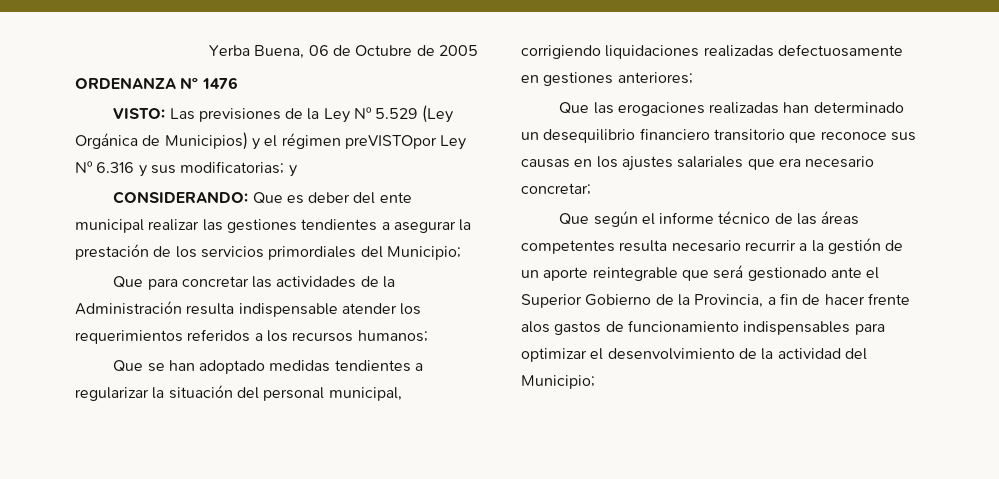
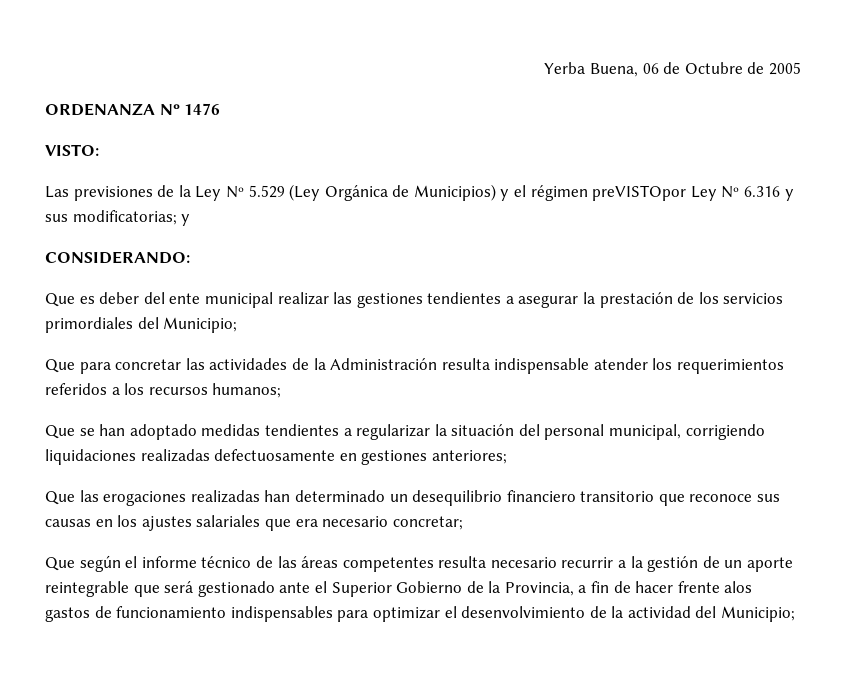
- VISTO: Las previsiones de la Ley Nº 5.529 (Ley Orgánica de Municipios) y el régimen preVISTOpor Ley Nº 6.316 y sus modificatorias; y
+ VISTO:
+ Las previsiones de la Ley Nº 5.529 (Ley Orgánica de Municipios) y el régimen preVISTOpor Ley Nº 6.316 y sus modificatorias; y
- CONSIDERANDO: Que es deber del ente municipal realizar las gestiones tendientes a asegurar la prestación de los servicios primordiales del Municipio;
+ CONSIDERANDO:
+ Que es deber del ente municipal realizar las gestiones tendientes a asegurar la prestación de los servicios primordiales del Municipio;

